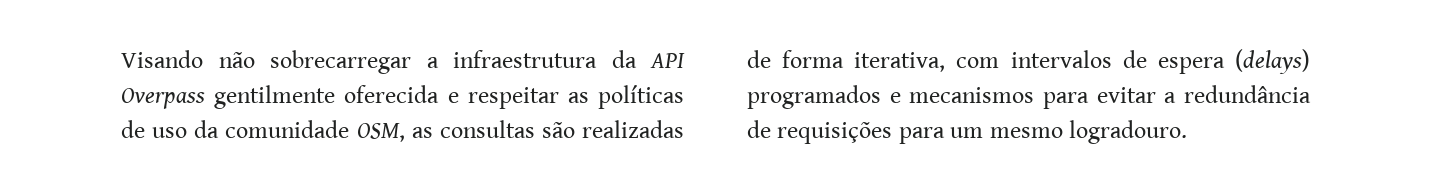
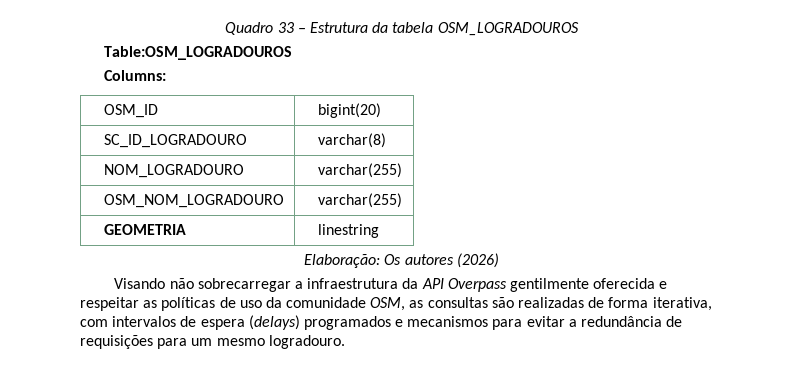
+ Quadro 33 – Estrutura da tabela OSM_LOGRADOUROS
+ Table:OSM_LOGRADOUROS
+ Columns:
+ OSM_ID | bigint(20)
+ SC_ID_LOGRADOURO | varchar(8)
+ NOM_LOGRADOURO | varchar(255)
+ OSM_NOM_LOGRADOURO | varchar(255)
+ GEOMETRIA | linestring
+ Elaboração: Os autores (2026)

